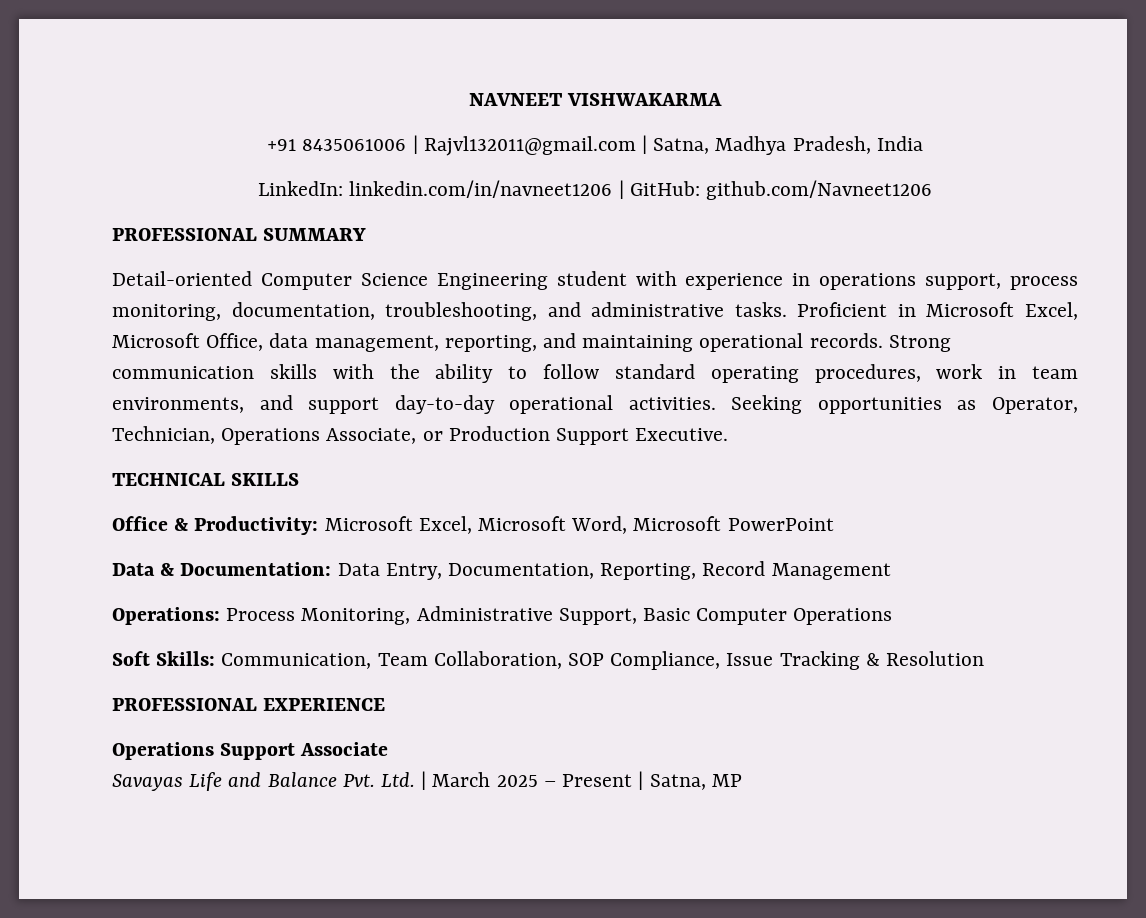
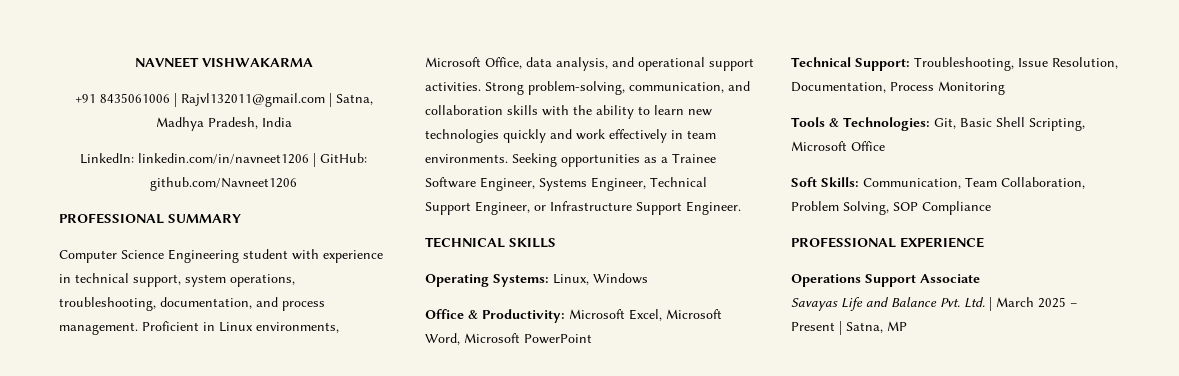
- Detail-oriented Computer Science Engineering student with experience in operations support, process monitoring, documentation, troubleshooting, and administrative tasks. Proficient in Microsoft Excel, Microsoft Office, data management, reporting, and maintaining operational records. Strong communication skills with the ability to follow standard operating procedures, work in team environments, and support day-to-day operational activities. Seeking opportunities as Operator, Technician, Operations Associate, or Production Support Executive.
+ Computer Science Engineering student with experience in technical support, system operations, troubleshooting, documentation, and process management. Proficient in Linux environments, Microsoft Office, data analysis, and operational support activities. Strong problem-solving, communication, and collaboration skills with the ability to learn new technologies quickly and work effectively in team environments. Seeking opportunities as a Trainee Software Engineer, Systems Engineer, Technical Support Engineer, or Infrastructure Support Engineer.
  TECHNICAL SKILLS
+ Operating Systems: Linux, Windows
- Data & Documentation: Data Entry, Documentation, Reporting, Record Management
- Operations: Process Monitoring, Administrative Support, Basic Computer Operations
+ Technical Support: Troubleshooting, Issue Resolution, Documentation, Process Monitoring
+ Tools & Technologies: Git, Basic Shell Scripting, Microsoft Office
- Soft Skills: Communication, Team Collaboration, SOP Compliance, Issue Tracking & Resolution
+ Soft Skills: Communication, Team Collaboration, Problem Solving, SOP Compliance

